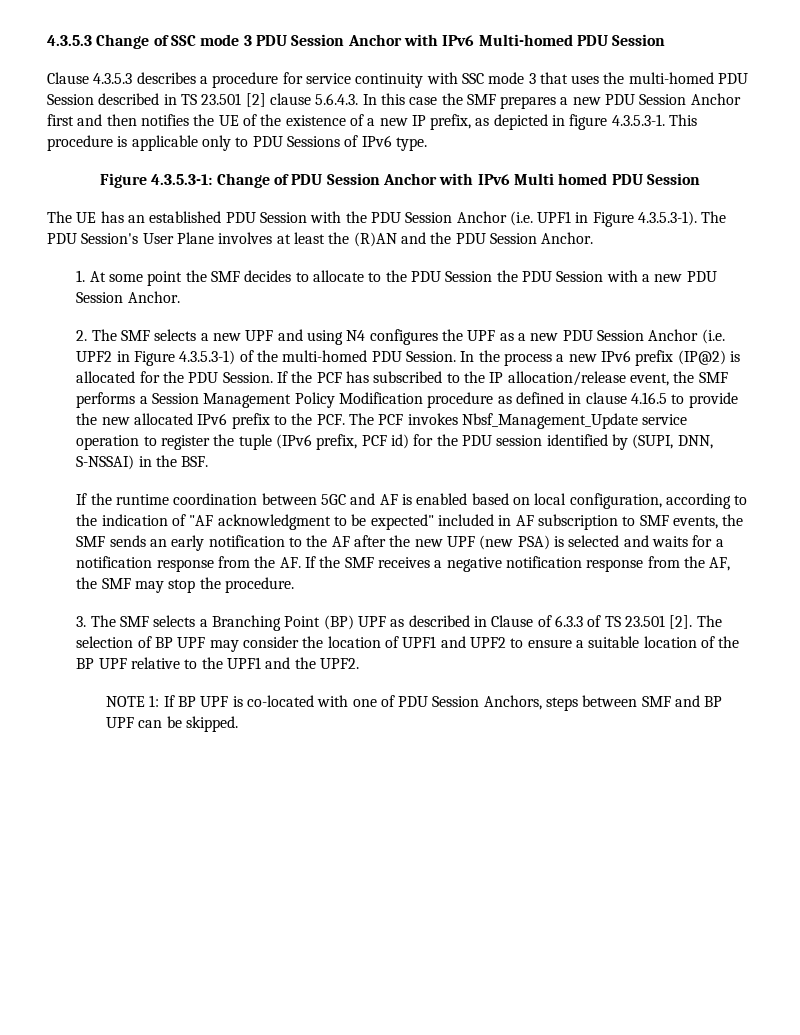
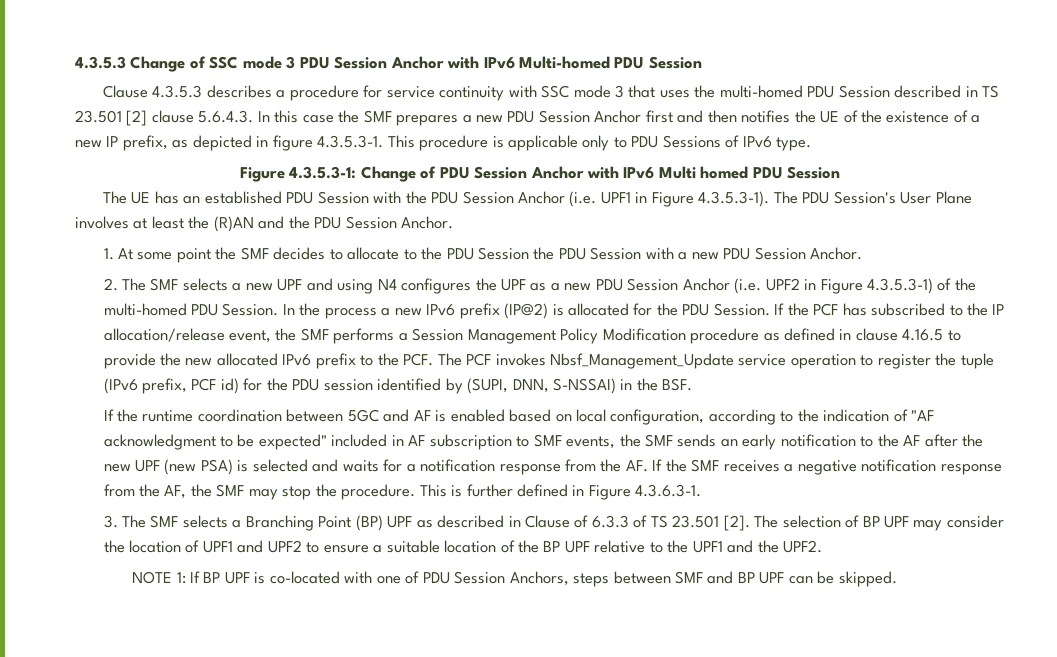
+ This is further defined in Figure 4.3.6.3-1.

